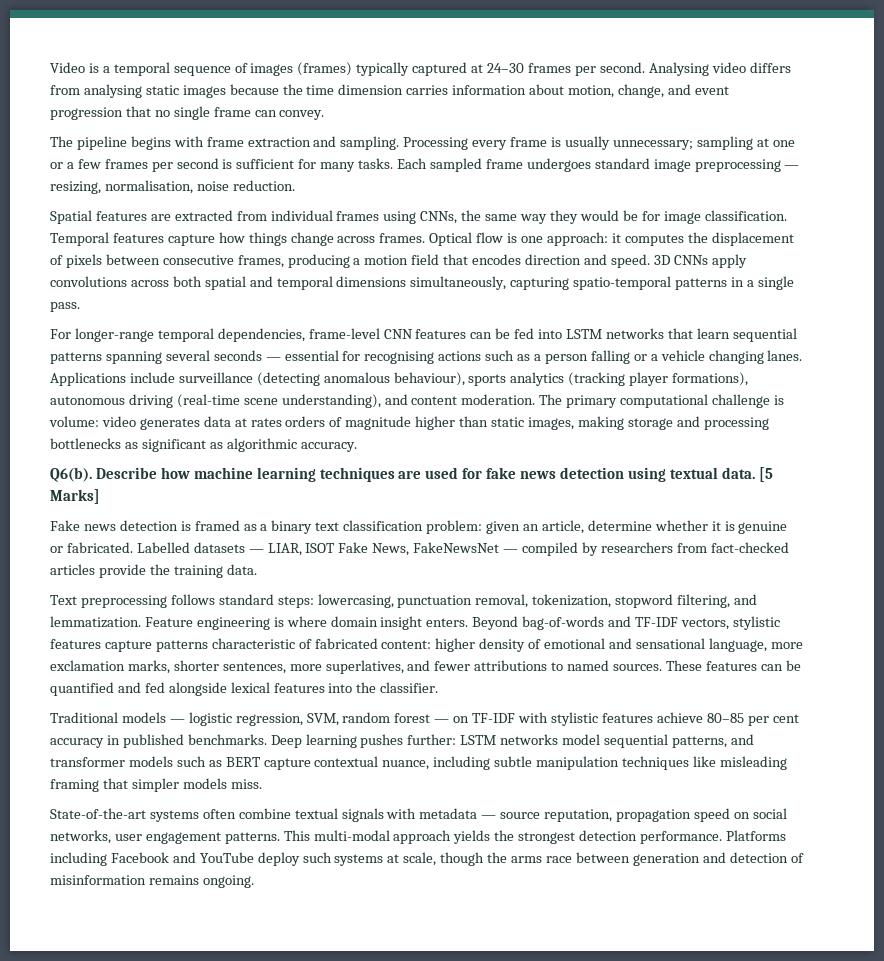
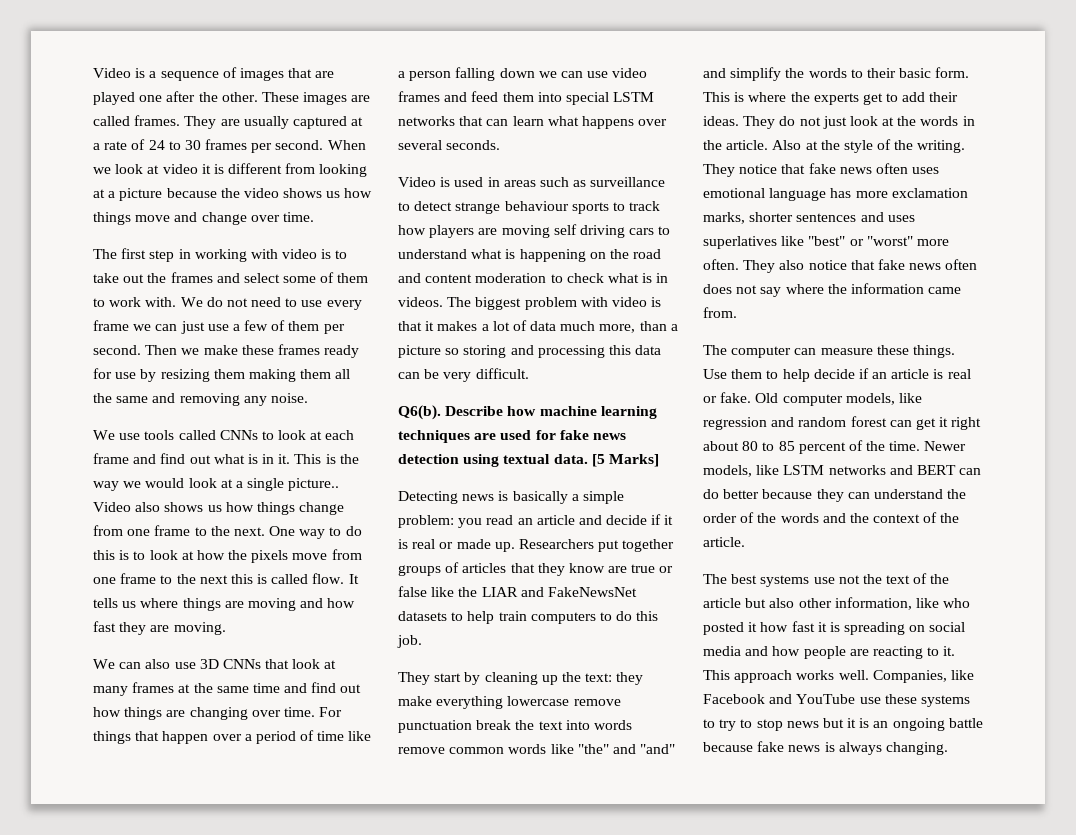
- Video is a temporal sequence of images (frames) typically captured at 24–30 frames per second. Analysing video differs from analysing static images because the time dimension carries information about motion, change, and event progression that no single frame can convey.
- The pipeline begins with frame extraction and sampling. Processing every frame is usually unnecessary; sampling at one or a few frames per second is sufficient for many tasks. Each sampled frame undergoes standard image preprocessing — resizing, normalisation, noise reduction.
- Spatial features are extracted from individual frames using CNNs, the same way they would be for image classification. Temporal features capture how things change across frames. Optical flow is one approach: it computes the displacement of pixels between consecutive frames, producing a motion field that encodes direction and speed. 3D CNNs apply convolutions across both spatial and temporal dimensions simultaneously, capturing spatio-temporal patterns in a single pass.
- For longer-range temporal dependencies, frame-level CNN features can be fed into LSTM networks that learn sequential patterns spanning several seconds — essential for recognising actions such as a person falling or a vehicle changing lanes. Applications include surveillance (detecting anomalous behaviour), sports analytics (tracking player formations), autonomous driving (real-time scene understanding), and content moderation. The primary computational challenge is volume: video generates data at rates orders of magnitude higher than static images, making storage and processing bottlenecks as significant as algorithmic accuracy.
+ Video is a sequence of images that are played one after the other. These images are called frames. They are usually captured at a rate of 24 to 30 frames per second. When we look at video it is different from looking at a picture because the video shows us how things move and change over time.
+ The first step in working with video is to take out the frames and select some of them to work with. We do not need to use every frame we can just use a few of them per second. Then we make these frames ready for use by resizing them making them all the same and removing any noise.
+ We use tools called CNNs to look at each frame and find out what is in it. This is the way we would look at a single picture.. Video also shows us how things change from one frame to the next. One way to do this is to look at how the pixels move from one frame to the next this is called flow. It tells us where things are moving and how fast they are moving.
+ We can also use 3D CNNs that look at many frames at the same time and find out how things are changing over time. For things that happen over a period of time like a person falling down we can use video frames and feed them into special LSTM networks that can learn what happens over several seconds.
+ Video is used in areas such as surveillance to detect strange behaviour sports to track how players are moving self driving cars to understand what is happening on the road and content moderation to check what is in videos. The biggest problem with video is that it makes a lot of data much more, than a picture so storing and processing this data can be very difficult.
- Fake news detection is framed as a binary text classification problem: given an article, determine whether it is genuine or fabricated. Labelled datasets — LIAR, ISOT Fake News, FakeNewsNet — compiled by researchers from fact-checked articles provide the training data.
- Text preprocessing follows standard steps: lowercasing, punctuation removal, tokenization, stopword filtering, and lemmatization. Feature engineering is where domain insight enters. Beyond bag-of-words and TF-IDF vectors, stylistic features capture patterns characteristic of fabricated content: higher density of emotional and sensational language, more exclamation marks, shorter sentences, more superlatives, and fewer attributions to named sources. These features can be quantified and fed alongside lexical features into the classifier.
- Traditional models — logistic regression, SVM, random forest — on TF-IDF with stylistic features achieve 80–85 per cent accuracy in published benchmarks. Deep learning pushes further: LSTM networks model sequential patterns, and transformer models such as BERT capture contextual nuance, including subtle manipulation techniques like misleading framing that simpler models miss.
- State-of-the-art systems often combine textual signals with metadata — source reputation, propagation speed on social networks, user engagement patterns. This multi-modal approach yields the strongest detection performance. Platforms including Facebook and YouTube deploy such systems at scale, though the arms race between generation and detection of misinformation remains ongoing.
+ Detecting news is basically a simple problem: you read an article and decide if it is real or made up. Researchers put together groups of articles that they know are true or false like the LIAR and FakeNewsNet datasets to help train computers to do this job.
+ They start by cleaning up the text: they make everything lowercase remove punctuation break the text into words remove common words like "the" and "and" and simplify the words to their basic form. This is where the experts get to add their ideas. They do not just look at the words in the article. Also at the style of the writing. They notice that fake news often uses emotional language has more exclamation marks, shorter sentences and uses superlatives like "best" or "worst" more often. They also notice that fake news often does not say where the information came from.
+ The computer can measure these things. Use them to help decide if an article is real or fake. Old computer models, like regression and random forest can get it right about 80 to 85 percent of the time. Newer models, like LSTM networks and BERT can do better because they can understand the order of the words and the context of the article.
+ The best systems use not the text of the article but also other information, like who posted it how fast it is spreading on social media and how people are reacting to it. This approach works well. Companies, like Facebook and YouTube use these systems to try to stop news but it is an ongoing battle because fake news is always changing.

